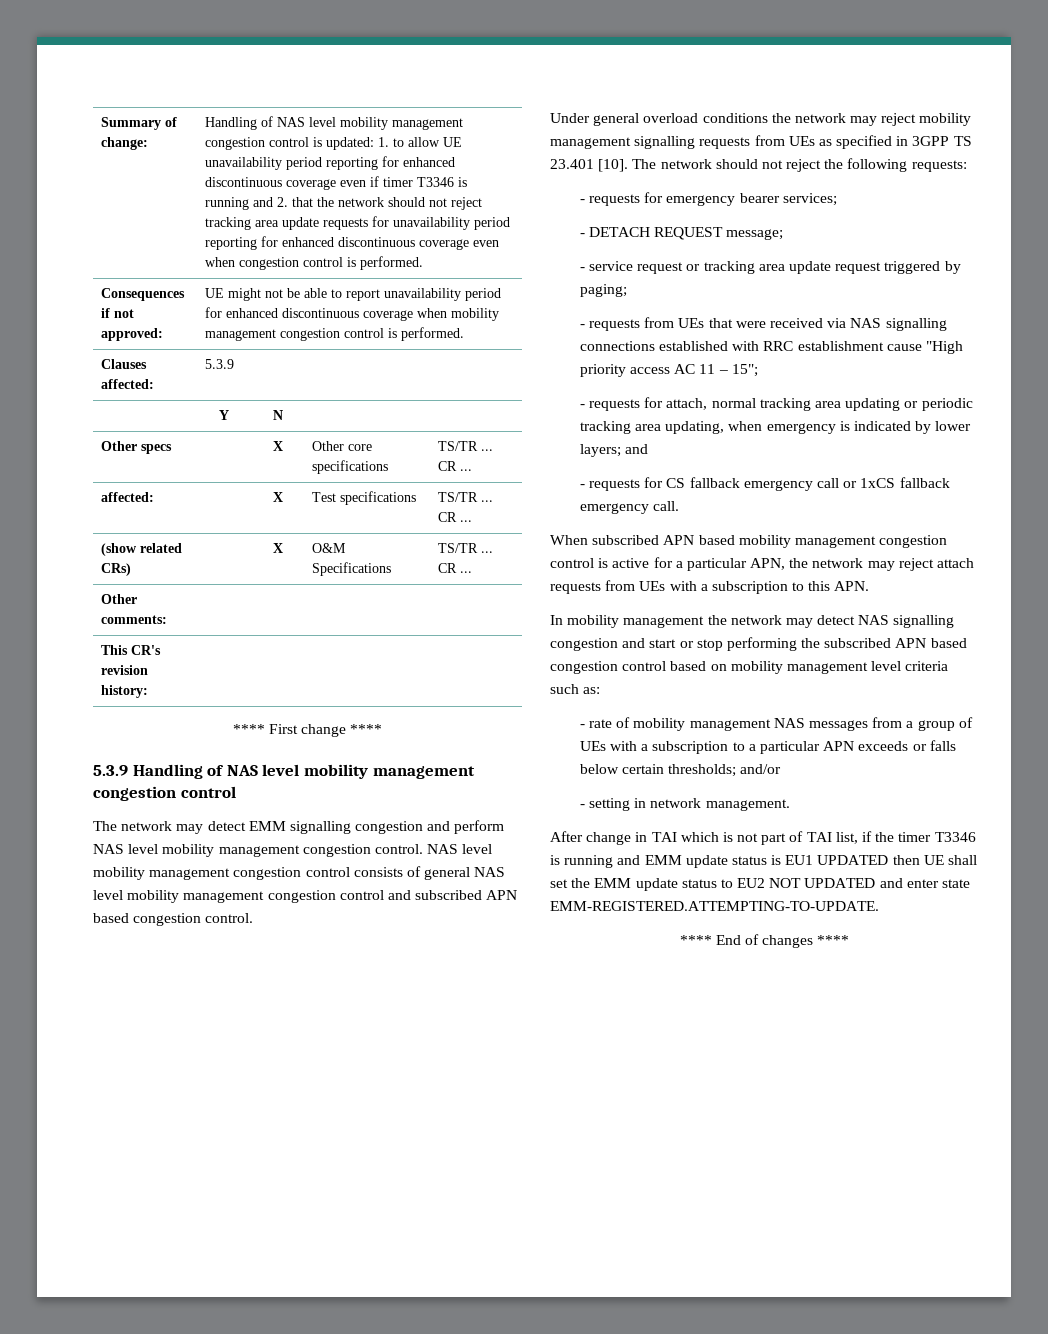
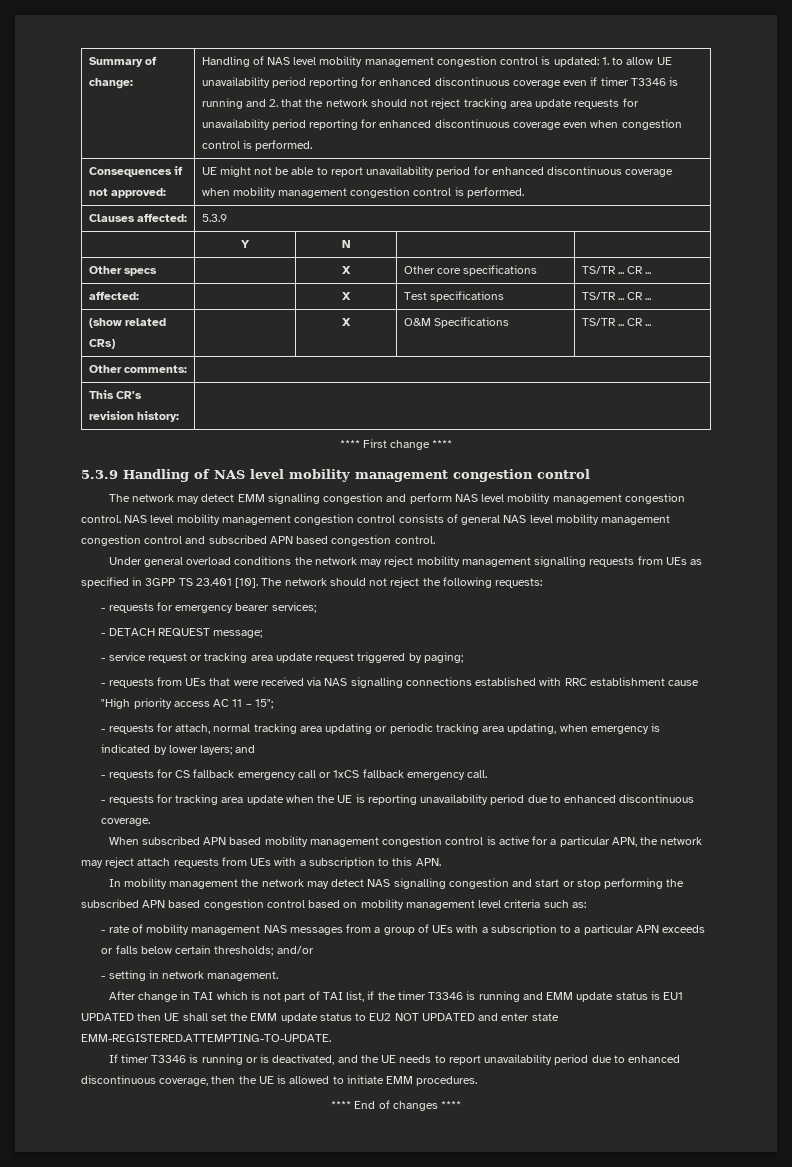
+ - requests for tracking area update when the UE is reporting unavailability period due to enhanced discontinuous coverage.
+ If timer T3346 is running or is deactivated, and the UE needs to report unavailability period due to enhanced discontinuous coverage, then the UE is allowed to initiate EMM procedures.

